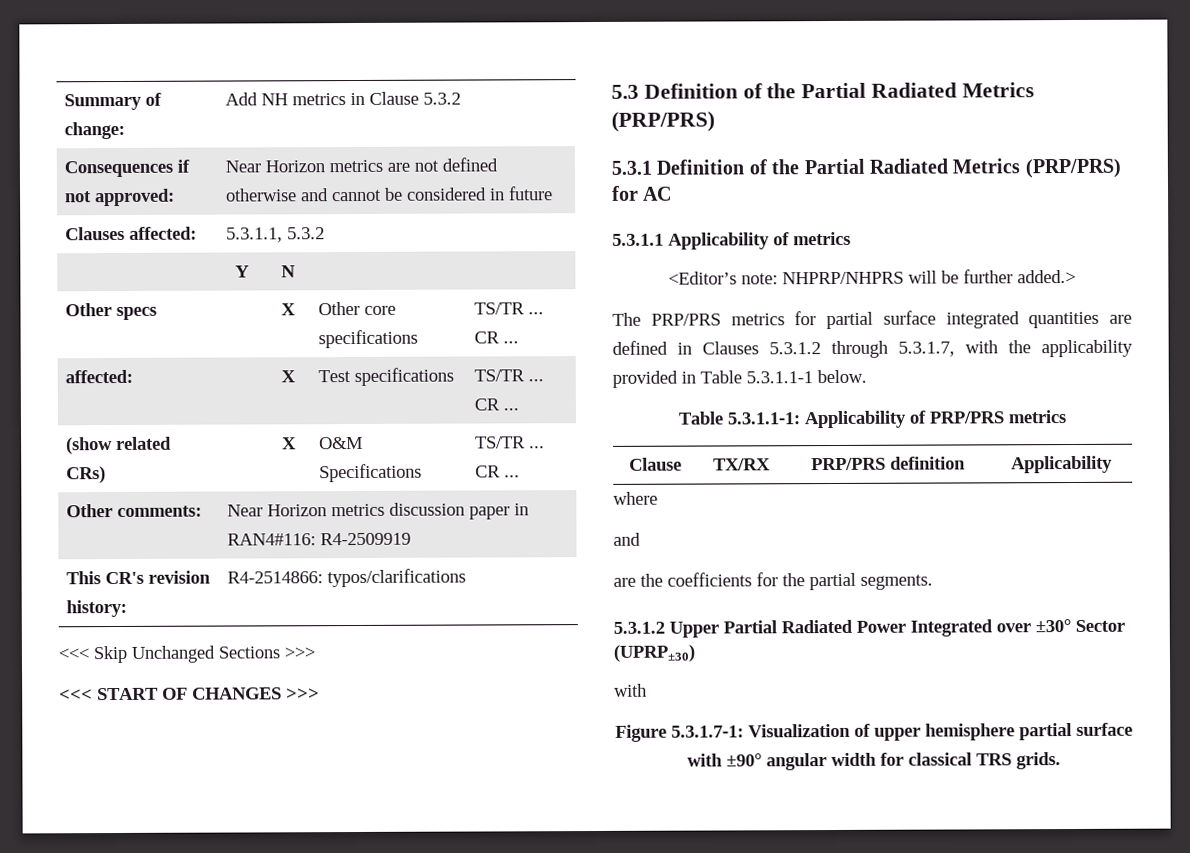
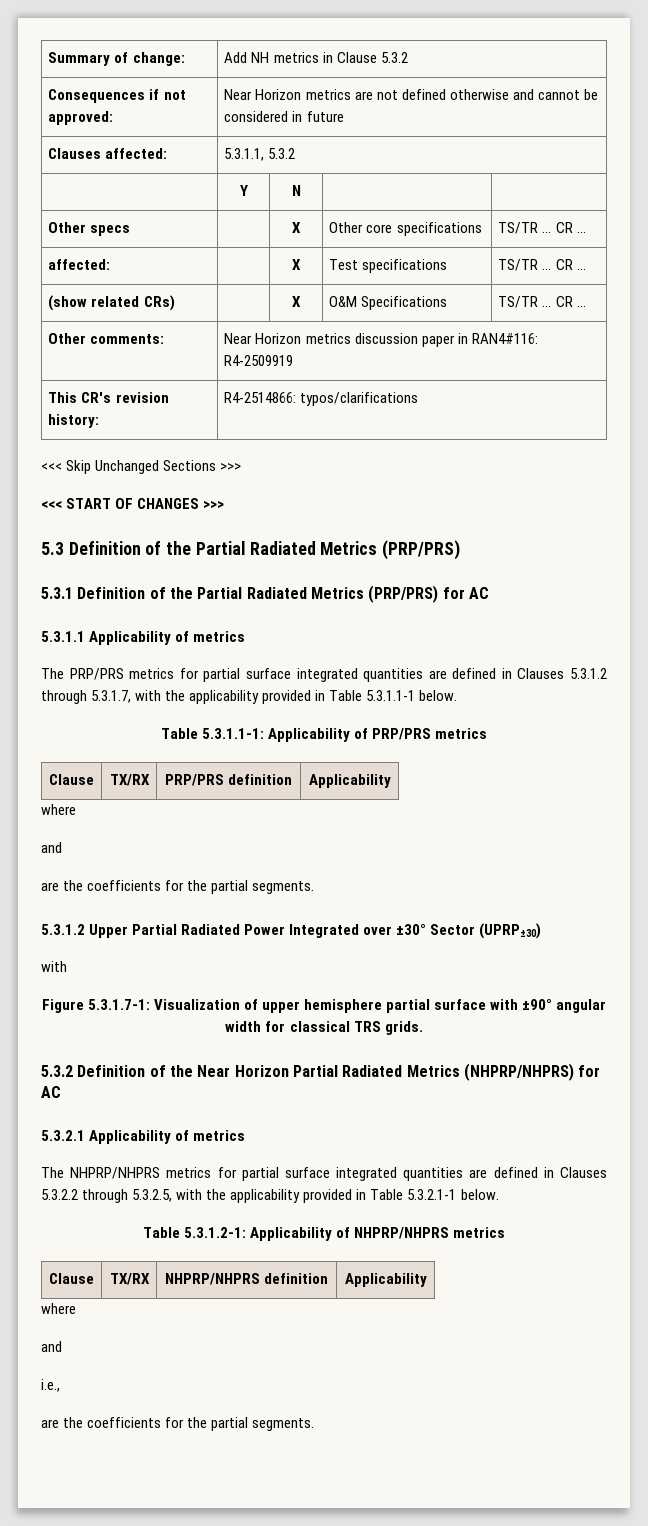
- <Editor’s note: NHPRP/NHPRS will be further added.>
+ 5.3.2 Definition of the Near Horizon Partial Radiated Metrics (NHPRP/NHPRS) for AC
+ 5.3.2.1 Applicability of metrics
+ The NHPRP/NHPRS metrics for partial surface integrated quantities are defined in Clauses 5.3.2.2 through 5.3.2.5, with the applicability provided in Table 5.3.2.1-1 below.
+ Table 5.3.1.2-1: Applicability of NHPRP/NHPRS metrics
+ Clause | TX/RX | NHPRP/NHPRS definition | Applicability
+ where
+ and
+ i.e.,
+ are the coefficients for the partial segments.

